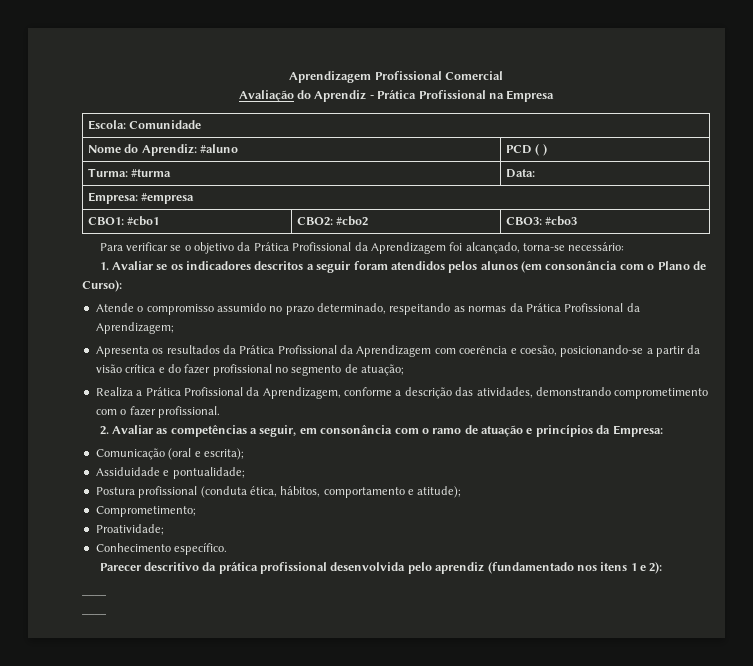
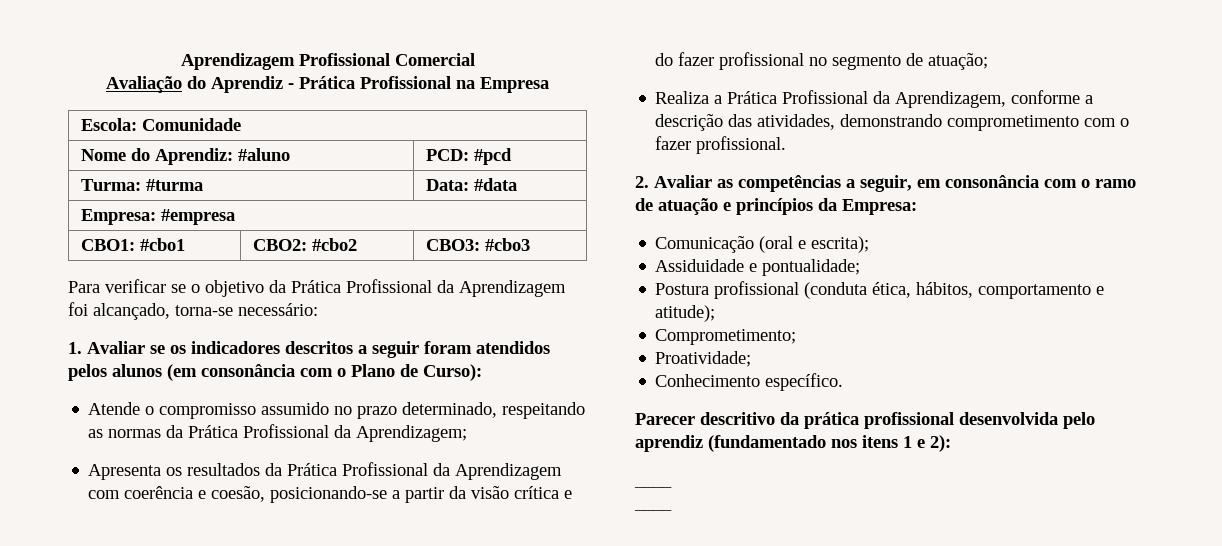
- Nome do Aprendiz: #aluno | PCD ( )
+ Nome do Aprendiz: #aluno | PCD: #pcd
- Turma: #turma | Data:
+ Turma: #turma | Data: #data

